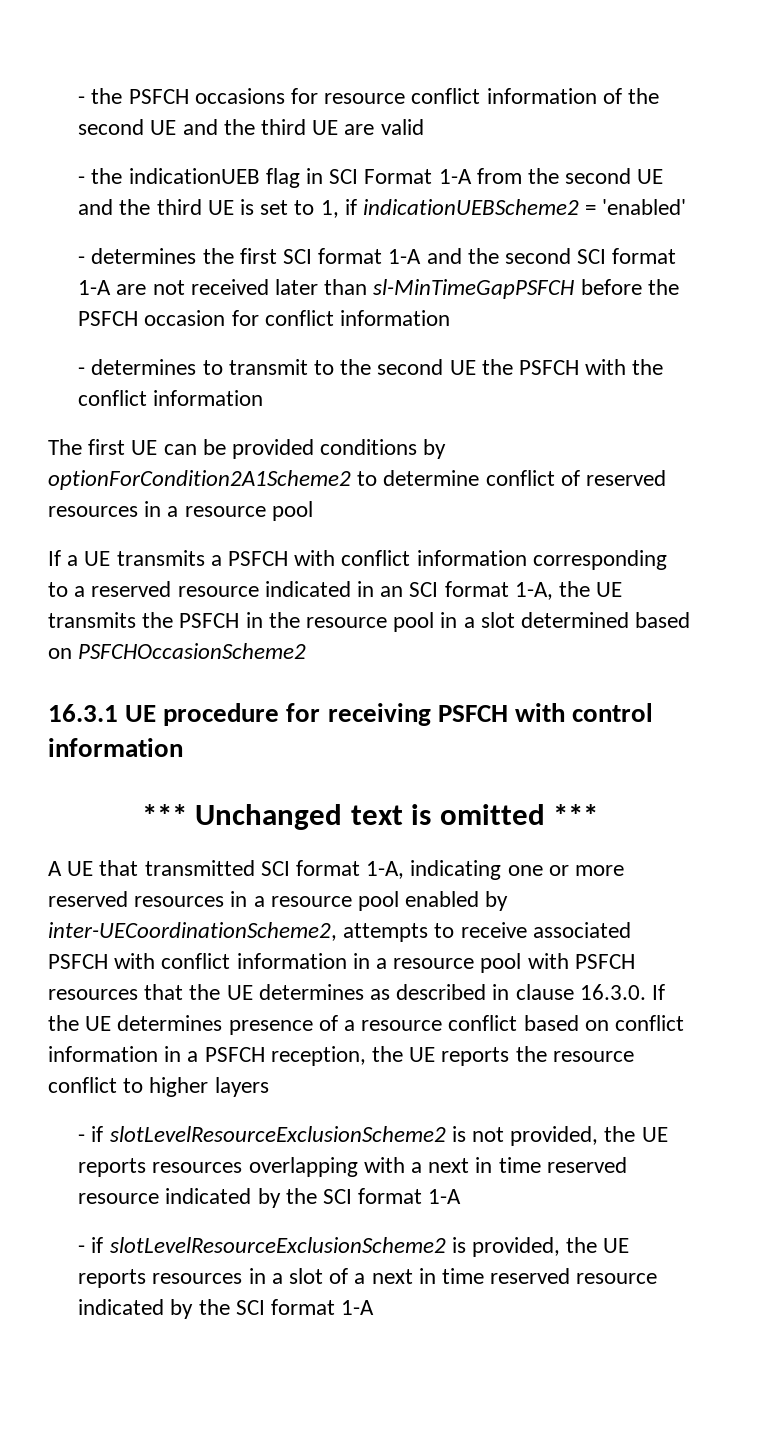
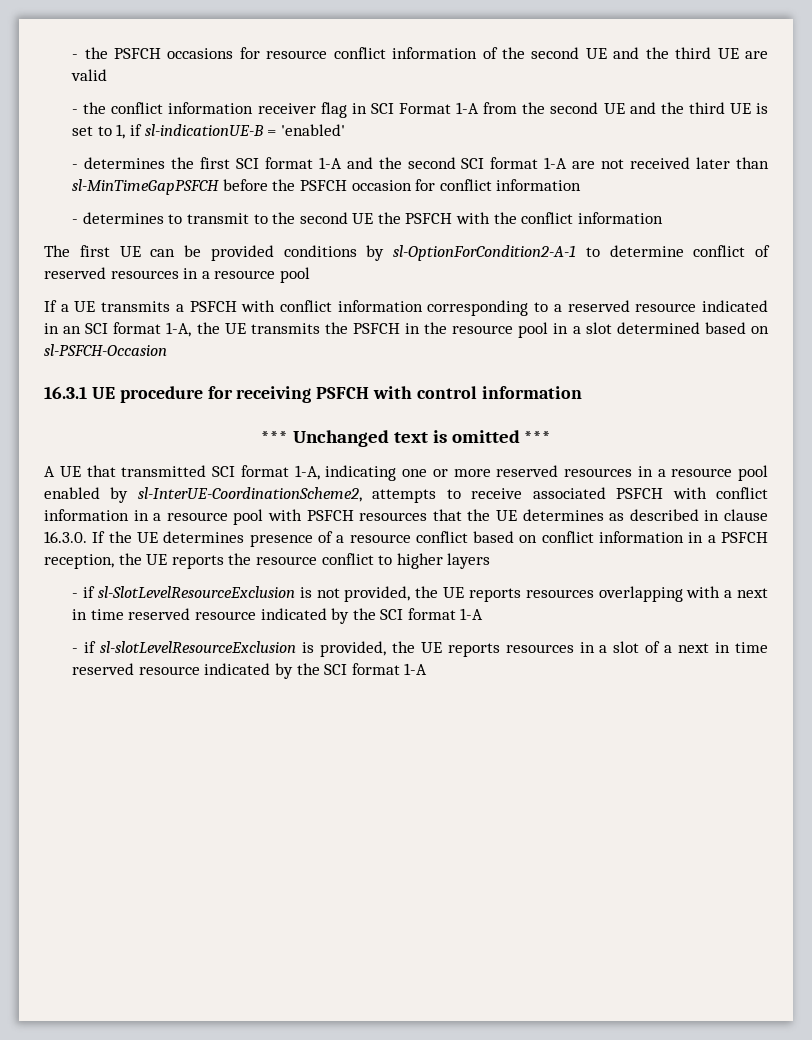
- - the indicationUEB flag in SCI Format 1-A from the second UE and the third UE is set to 1, if indicationUEBScheme2 = 'enabled'
+ - the conflict information receiver flag in SCI Format 1-A from the second UE and the third UE is set to 1, if sl-indicationUE-B = 'enabled'
- The first UE can be provided conditions by optionForCondition2A1Scheme2 to determine conflict of reserved resources in a resource pool
+ The first UE can be provided conditions by sl-OptionForCondition2-A-1 to determine conflict of reserved resources in a resource pool
- If a UE transmits a PSFCH with conflict information corresponding to a reserved resource indicated in an SCI format 1-A, the UE transmits the PSFCH in the resource pool in a slot determined based on PSFCHOccasionScheme2
+ If a UE transmits a PSFCH with conflict information corresponding to a reserved resource indicated in an SCI format 1-A, the UE transmits the PSFCH in the resource pool in a slot determined based on sl-PSFCH-Occasion
- A UE that transmitted SCI format 1-A, indicating one or more reserved resources in a resource pool enabled by inter-UECoordinationScheme2, attempts to receive associated PSFCH with conflict information in a resource pool with PSFCH resources that the UE determines as described in clause 16.3.0. If the UE determines presence of a resource conflict based on conflict information in a PSFCH reception, the UE reports the resource conflict to higher layers
+ A UE that transmitted SCI format 1-A, indicating one or more reserved resources in a resource pool enabled by sl-InterUE-CoordinationScheme2, attempts to receive associated PSFCH with conflict information in a resource pool with PSFCH resources that the UE determines as described in clause 16.3.0. If the UE determines presence of a resource conflict based on conflict information in a PSFCH reception, the UE reports the resource conflict to higher layers
- - if slotLevelResourceExclusionScheme2 is not provided, the UE reports resources overlapping with a next in time reserved resource indicated by the SCI format 1-A
+ - if sl-SlotLevelResourceExclusion is not provided, the UE reports resources overlapping with a next in time reserved resource indicated by the SCI format 1-A
- - if slotLevelResourceExclusionScheme2 is provided, the UE reports resources in a slot of a next in time reserved resource indicated by the SCI format 1-A
+ - if sl-slotLevelResourceExclusion is provided, the UE reports resources in a slot of a next in time reserved resource indicated by the SCI format 1-A

